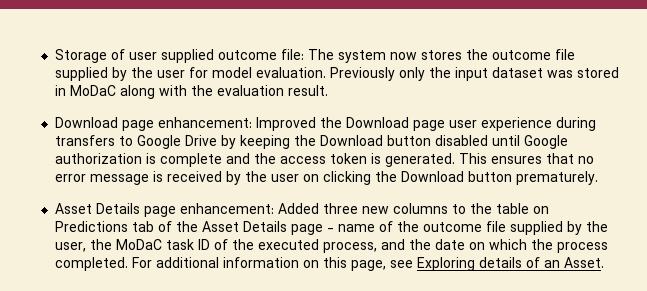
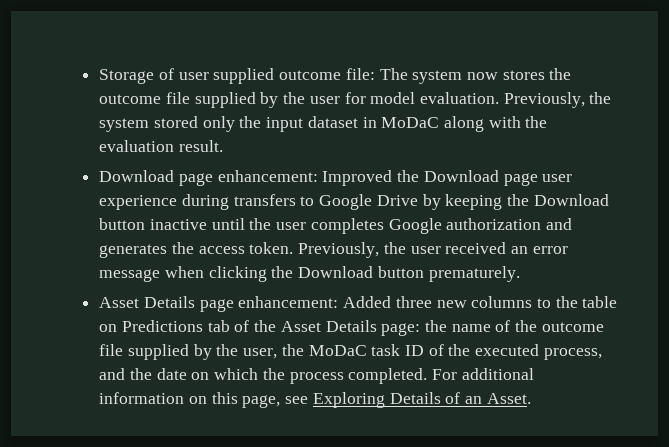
- Previously only the input dataset was stored in MoDaC along with the evaluation result.
+ Previously, the system stored only the input dataset in MoDaC along with the evaluation result.
- Download page enhancement: Improved the Download page user experience during transfers to Google Drive by keeping the Download button disabled until Google authorization is complete and the access token is generated. This ensures that no error message is received by the user on clicking the Download button prematurely.
+ Download page enhancement: Improved the Download page user experience during transfers to Google Drive by keeping the Download button inactive until the user completes Google authorization and generates the access token. Previously, the user received an error message when clicking the Download button prematurely.
- Asset Details page enhancement: Added three new columns to the table on Predictions tab of the Asset Details page - name of the outcome file supplied by the user, the MoDaC task ID of the executed process, and the date on which the process completed.
+ Asset Details page enhancement: Added three new columns to the table on Predictions tab of the Asset Details page: the name of the outcome file supplied by the user, the MoDaC task ID of the executed process, and the date on which the process completed.
- For additional information on this page, see Exploring details of an Asset.
+ For additional information on this page, see Exploring Details of an Asset.

